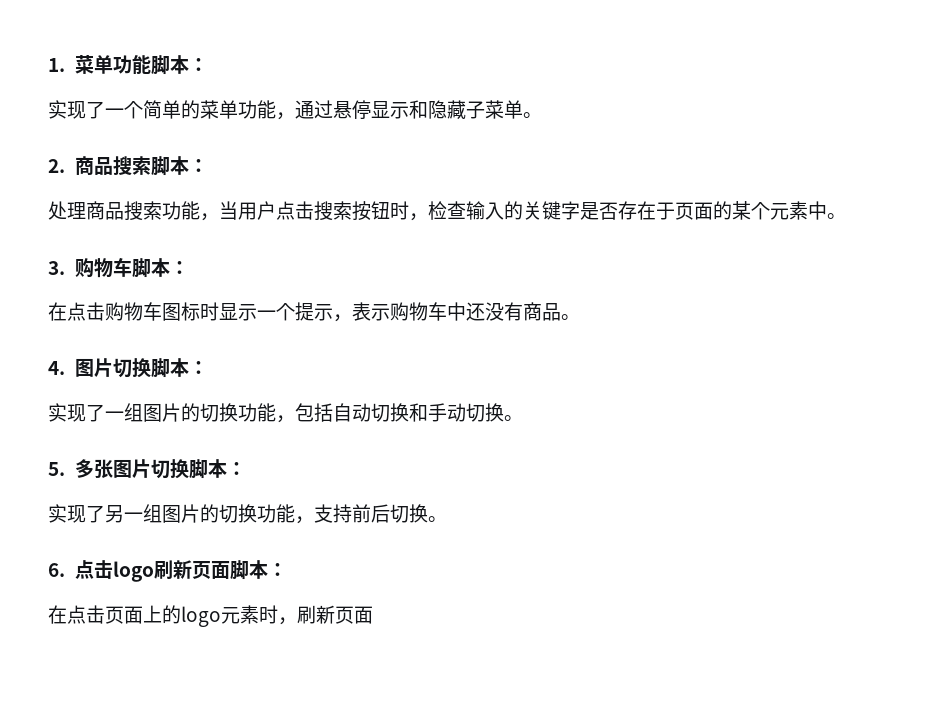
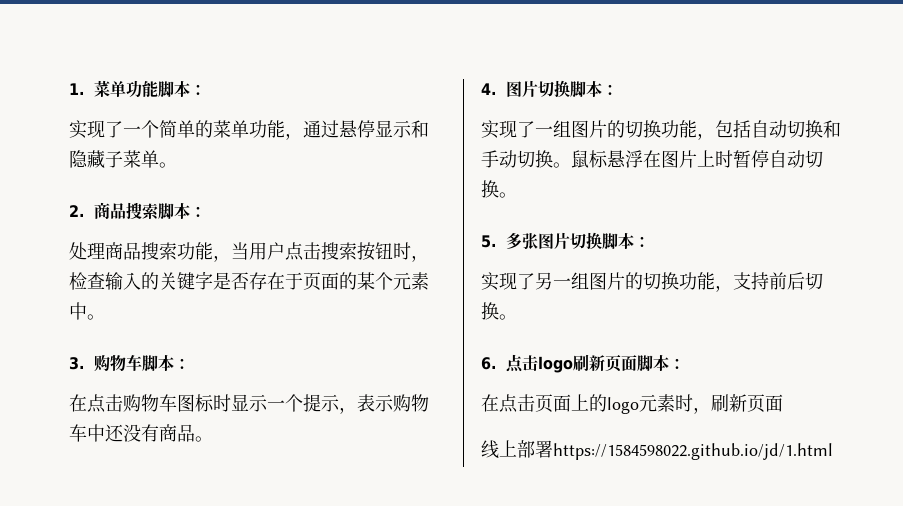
+ 鼠标悬浮在图片上时暂停自动切换。
+ 线上部署https://1584598022.github.io/jd/1.html

